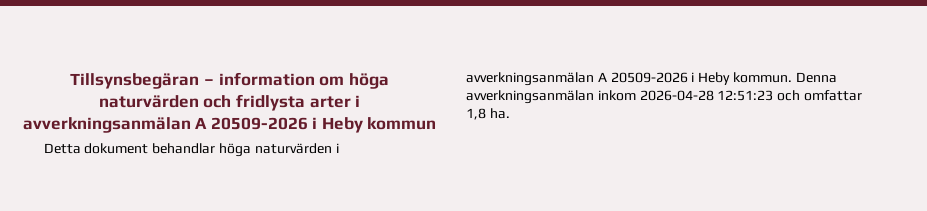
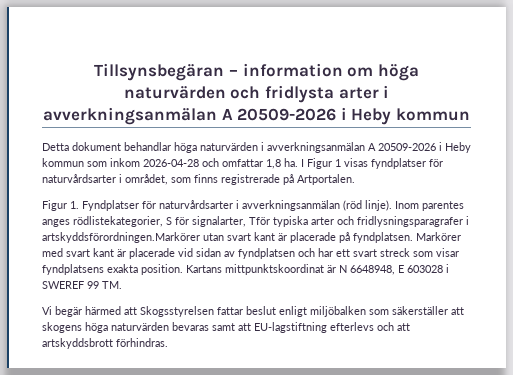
- Detta dokument behandlar höga naturvärden i avverkningsanmälan A 20509-2026 i Heby kommun. Denna avverkningsanmälan inkom 2026-04-28 12:51:23 och omfattar 1,8 ha.
+ Detta dokument behandlar höga naturvärden i avverkningsanmälan A 20509-2026 i Heby kommun som inkom 2026-04-28 och omfattar 1,8 ha.
+ I Figur 1 visas fyndplatser för naturvårdsarter i området, som finns registrerade på Artportalen.
+ Figur 1. Fyndplatser för naturvårdsarter i avverkningsanmälan (röd linje). Inom parentes anges rödlistekategorier, S för signalarter, Tför typiska arter och fridlysningsparagrafer i artskyddsförordningen.Markörer utan svart kant är placerade på fyndplatsen. Markörer med svart kant är placerade vid sidan av fyndplatsen och har ett svart streck som visar fyndplatsens exakta position. Kartans mittpunktskoordinat är N 6648948, E 603028 i SWEREF 99 TM.
+ Vi begär härmed att Skogsstyrelsen fattar beslut enligt miljöbalken som säkerställer att skogens höga naturvärden bevaras samt att EU-lagstiftning efterlevs och att artskyddsbrott förhindras.

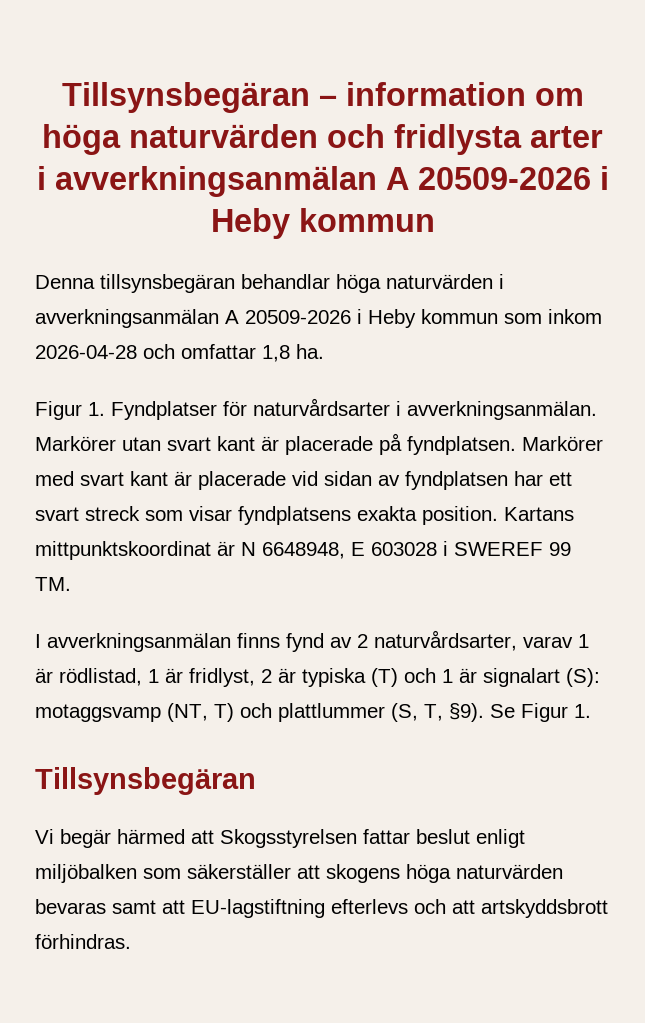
- Detta dokument behandlar höga naturvärden i avverkningsanmälan A 20509-2026 i Heby kommun som inkom 2026-04-28 och omfattar 1,8 ha. I Figur 1 visas fyndplatser för naturvårdsarter i området, som finns registrerade på Artportalen.
+ Denna tillsynsbegäran behandlar höga naturvärden i avverkningsanmälan A 20509-2026 i Heby kommun som inkom 2026-04-28 och omfattar 1,8 ha.
- Figur 1. Fyndplatser för naturvårdsarter i avverkningsanmälan (röd linje). Inom parentes anges rödlistekategorier, S för signalarter, Tför typiska arter och fridlysningsparagrafer i artskyddsförordningen.Markörer utan svart kant är placerade på fyndplatsen.
+ Figur 1. Fyndplatser för naturvårdsarter i avverkningsanmälan. Markörer utan svart kant är placerade på fyndplatsen.
- Markörer med svart kant är placerade vid sidan av fyndplatsen och har ett svart streck som visar fyndplatsens exakta position.
+ Markörer med svart kant är placerade vid sidan av fyndplatsen har ett svart streck som visar fyndplatsens exakta position.
+ I avverkningsanmälan finns fynd av 2 naturvårdsarter, varav 1 är rödlistad, 1 är fridlyst, 2 är typiska (T) och 1 är signalart (S): motaggsvamp (NT, T) och plattlummer (S, T, §9). Se Figur 1.
+ Tillsynsbegäran

